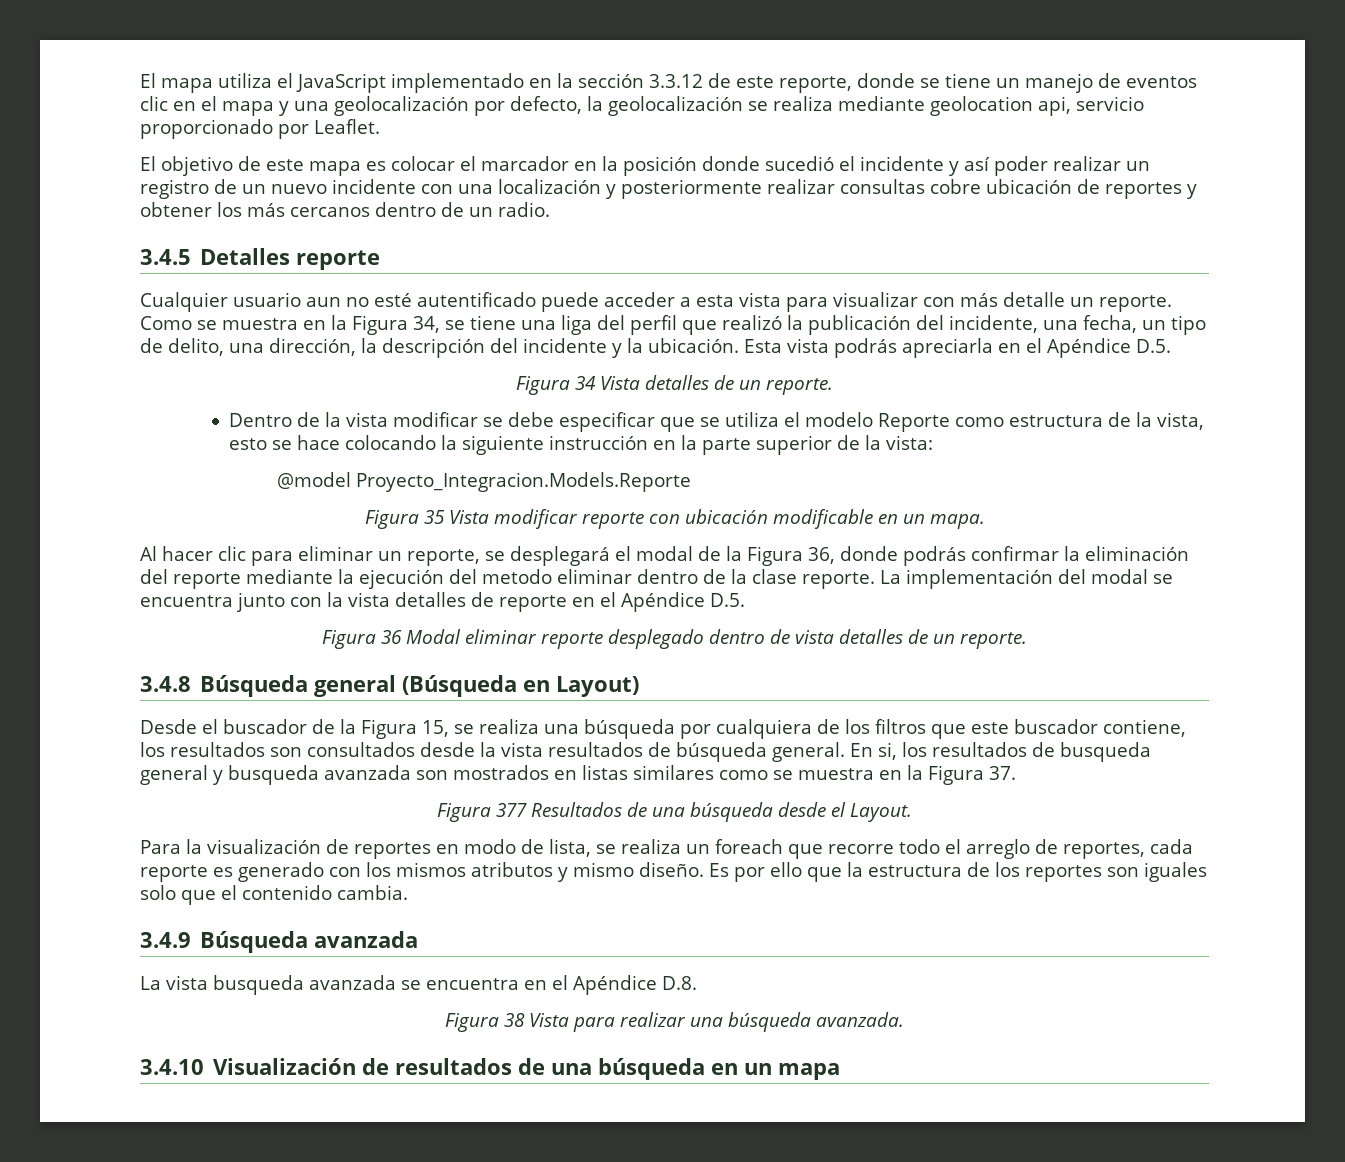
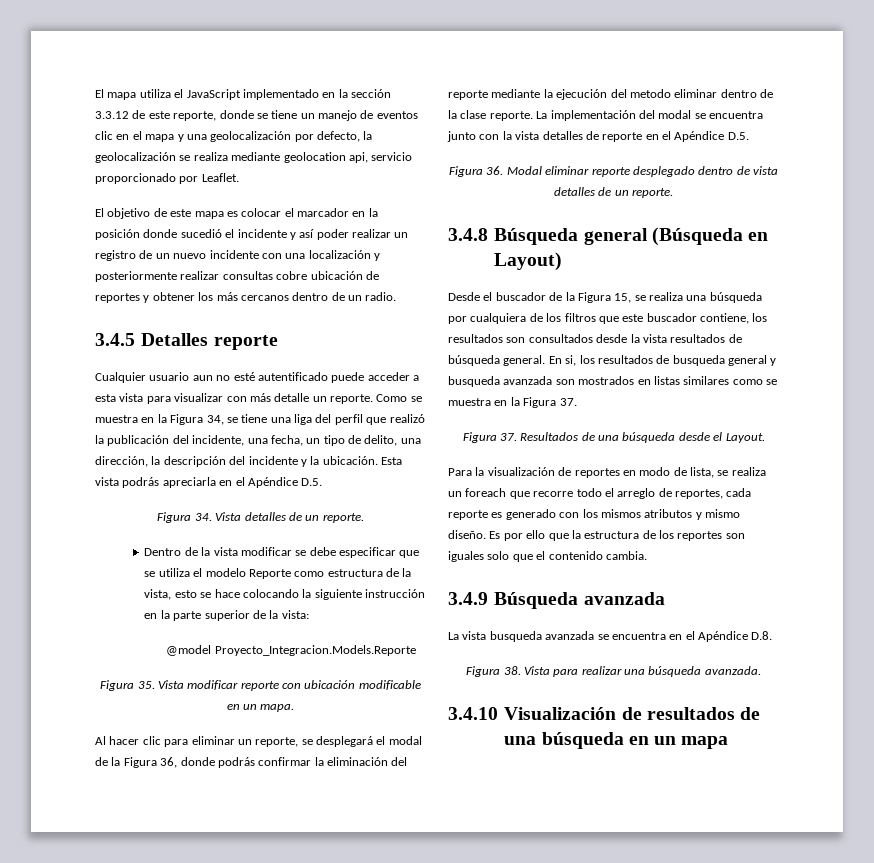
- Figura 34 Vista detalles de un reporte.
+ Figura 34. Vista detalles de un reporte.
- Figura 35 Vista modificar reporte con ubicación modificable en un mapa.
+ Figura 35. Vista modificar reporte con ubicación modificable en un mapa.
- Figura 36 Modal eliminar reporte desplegado dentro de vista detalles de un reporte.
+ Figura 36. Modal eliminar reporte desplegado dentro de vista detalles de un reporte.
- Figura 377 Resultados de una búsqueda desde el Layout.
+ Figura 37. Resultados de una búsqueda desde el Layout.
- Figura 38 Vista para realizar una búsqueda avanzada.
+ Figura 38. Vista para realizar una búsqueda avanzada.

